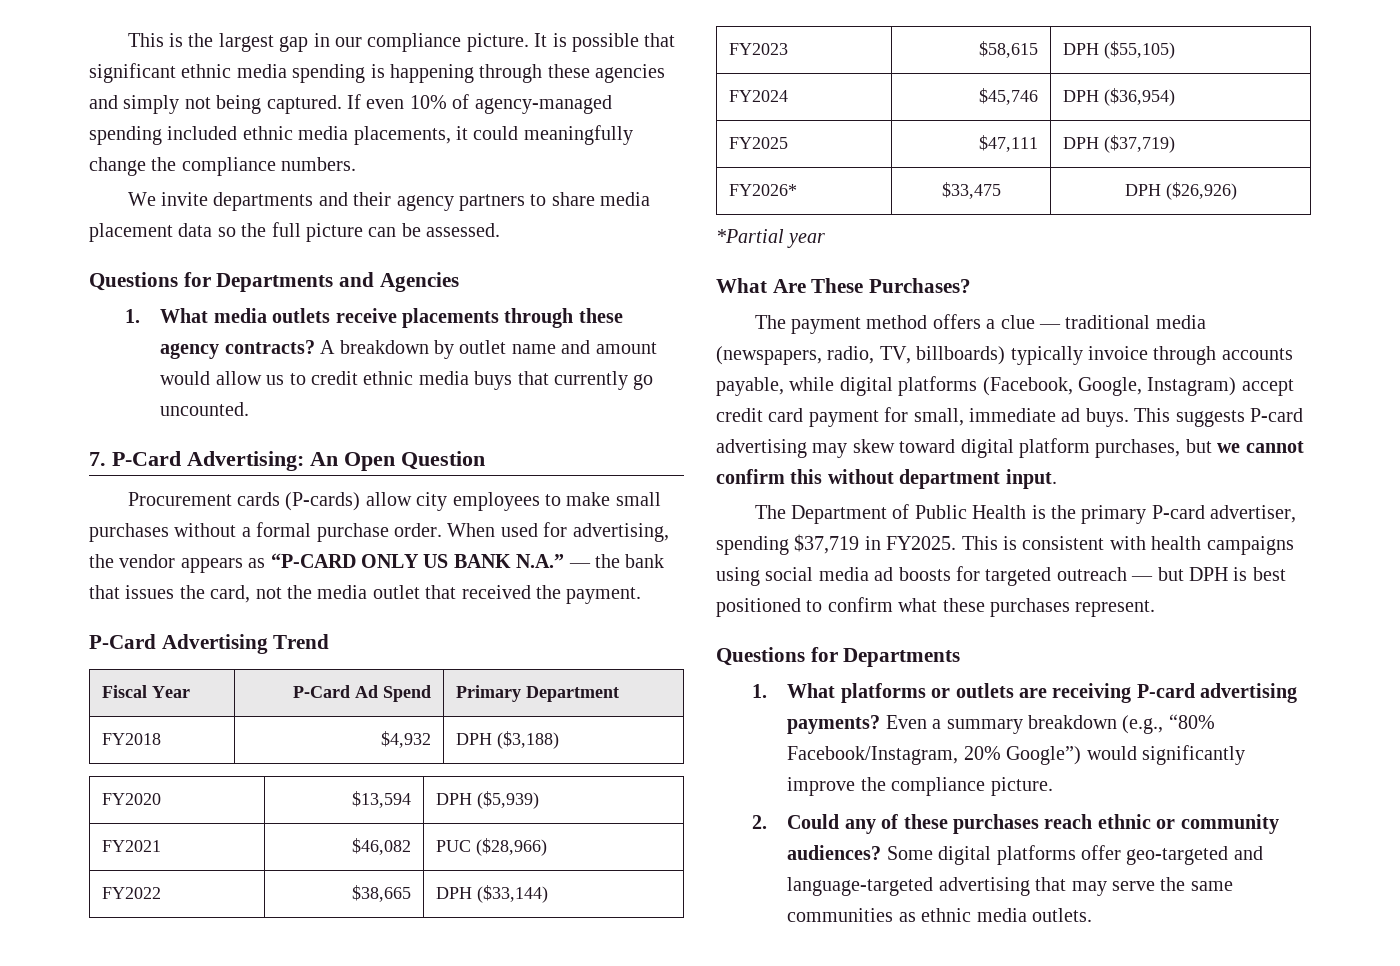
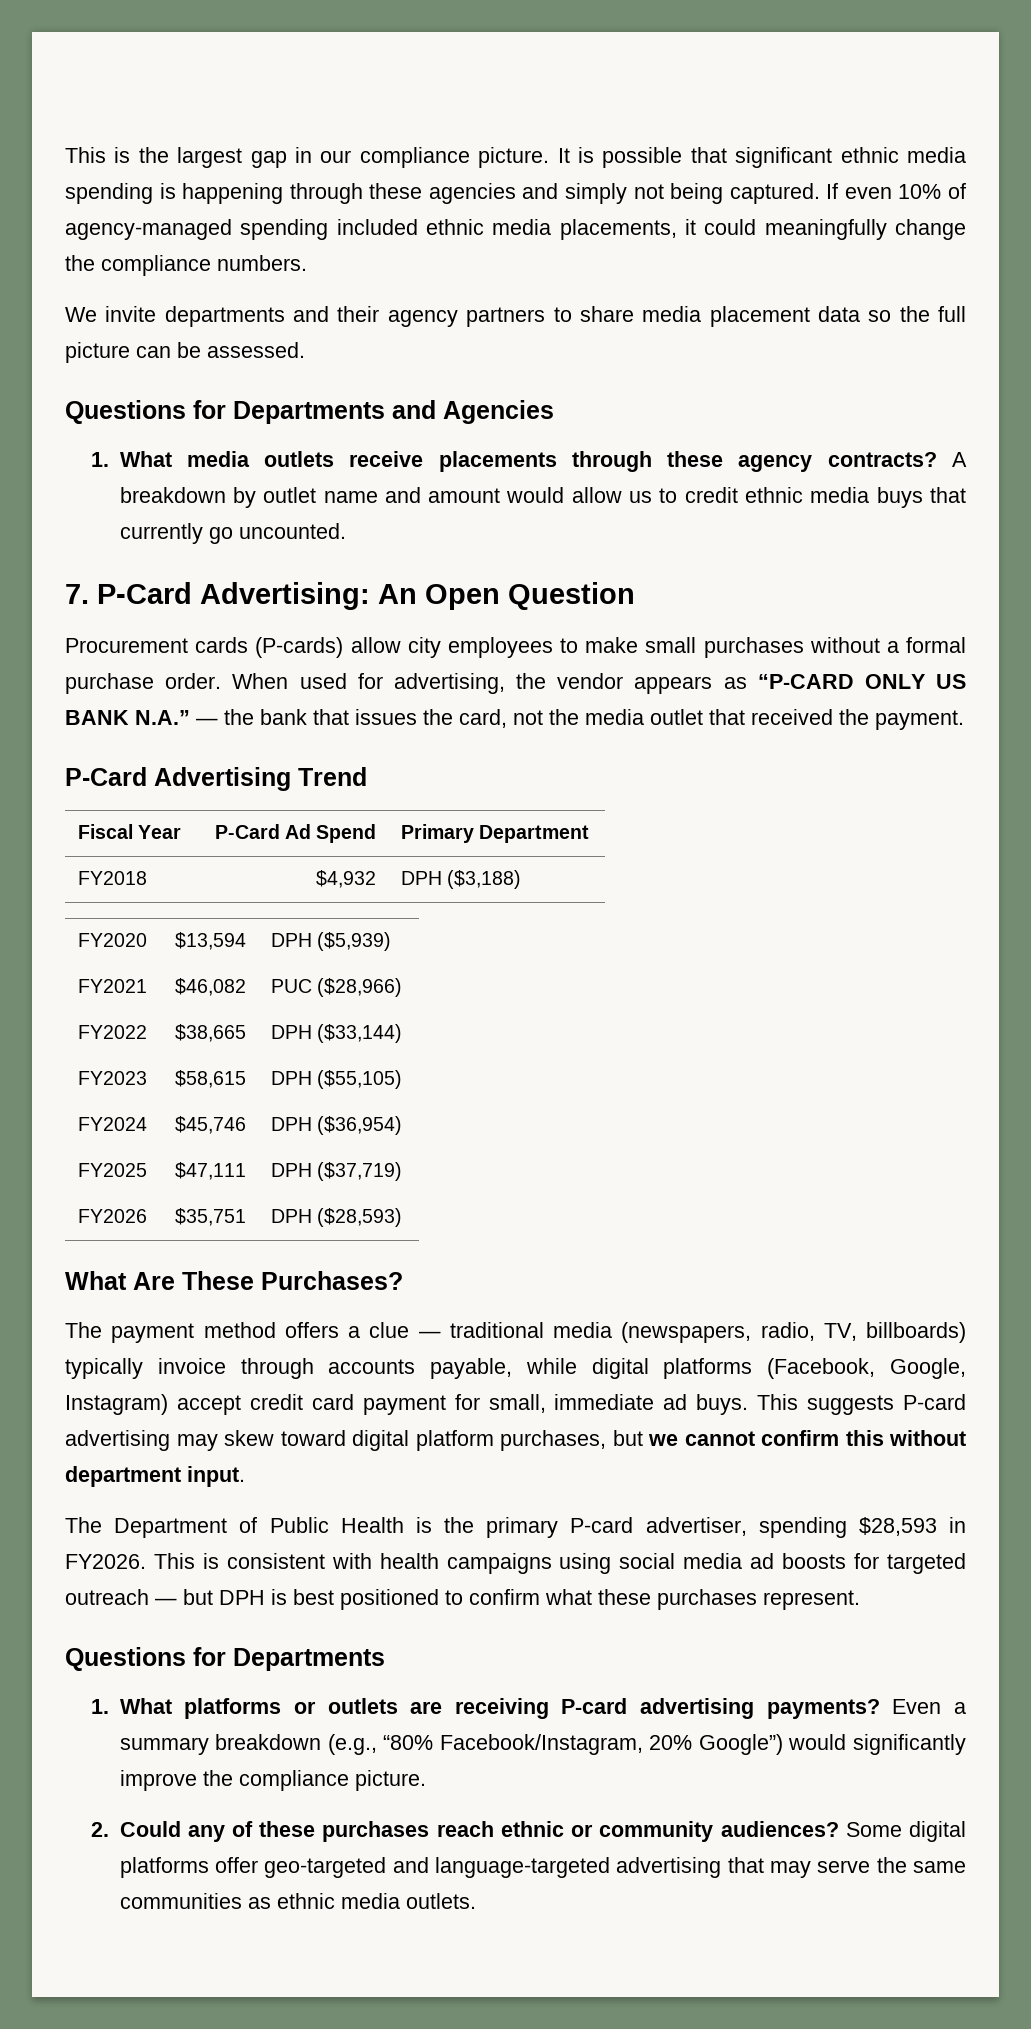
- FY2026* | $33,475 | DPH ($26,926)
- *Partial year
+ FY2026 | $35,751 | DPH ($28,593)
- The Department of Public Health is the primary P-card advertiser, spending $37,719 in FY2025.
+ The Department of Public Health is the primary P-card advertiser, spending $28,593 in FY2026.

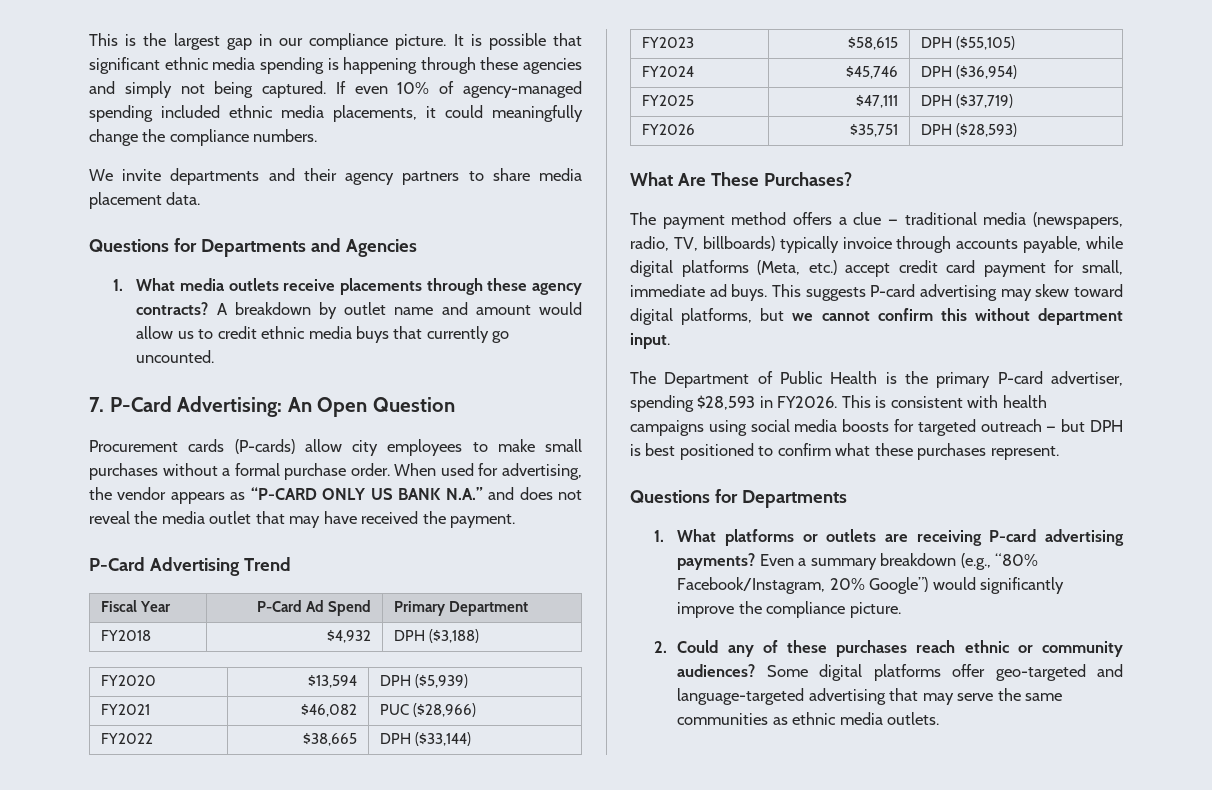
- We invite departments and their agency partners to share media placement data so the full picture can be assessed.
+ We invite departments and their agency partners to share media placement data.
- When used for advertising, the vendor appears as “P-CARD ONLY US BANK N.A.” — the bank that issues the card, not the media outlet that received the payment.
+ When used for advertising, the vendor appears as “P-CARD ONLY US BANK N.A.” and does not reveal the media outlet that may have received the payment.
- The payment method offers a clue — traditional media (newspapers, radio, TV, billboards) typically invoice through accounts payable, while digital platforms (Facebook, Google, Instagram) accept credit card payment for small, immediate ad buys.
+ The payment method offers a clue — traditional media (newspapers, radio, TV, billboards) typically invoice through accounts payable, while digital platforms (Meta, etc.) accept credit card payment for small, immediate ad buys.
- This suggests P-card advertising may skew toward digital platform purchases, but we cannot confirm this without department input.
+ This suggests P-card advertising may skew toward digital platforms, but we cannot confirm this without department input.
- This is consistent with health campaigns using social media ad boosts for targeted outreach — but DPH is best positioned to confirm what these purchases represent.
+ This is consistent with health campaigns using social media boosts for targeted outreach — but DPH is best positioned to confirm what these purchases represent.

